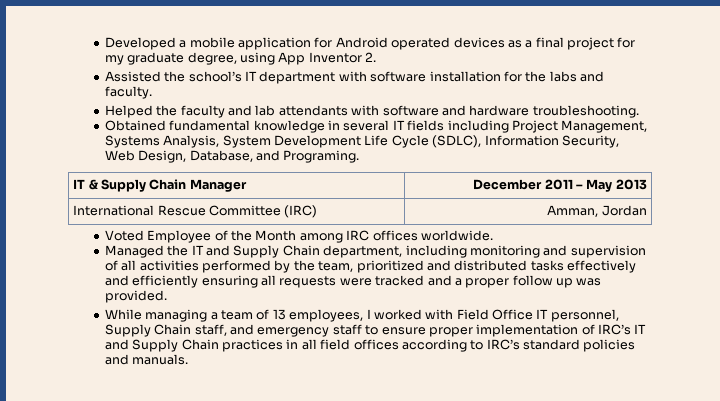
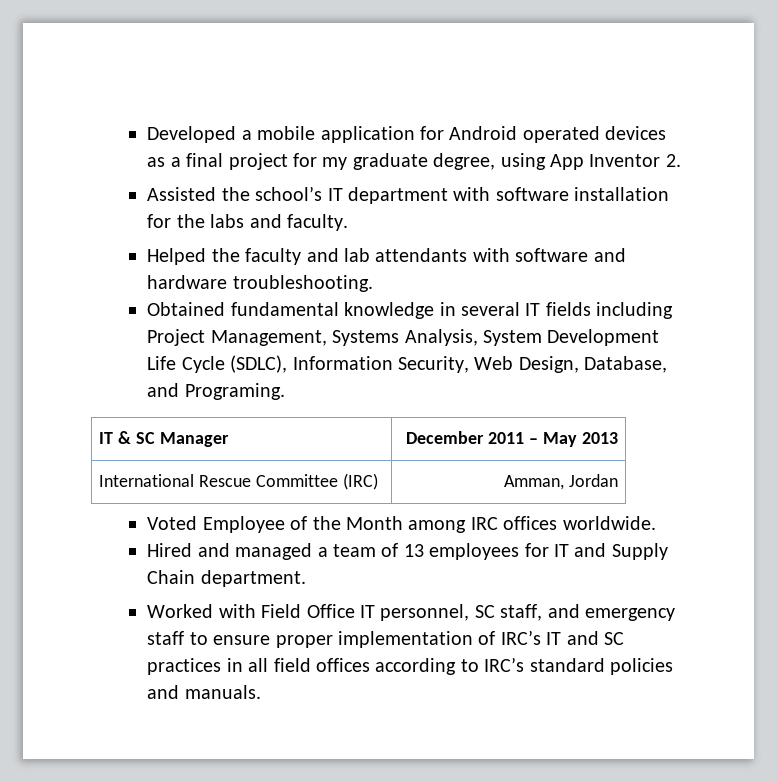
- IT & Supply Chain Manager | December 2011 – May 2013
+ IT & SC Manager | December 2011 – May 2013
- Managed the IT and Supply Chain department, including monitoring and supervision of all activities performed by the team, prioritized and distributed tasks effectively and efficiently ensuring all requests were tracked and a proper follow up was provided.
- While managing a team of 13 employees, I worked with Field Office IT personnel, Supply Chain staff, and emergency staff to ensure proper implementation of IRC’s IT and Supply Chain practices in all field offices according to IRC’s standard policies and manuals.
+ Hired and managed a team of 13 employees for IT and Supply Chain department.
+ Worked with Field Office IT personnel, SC staff, and emergency staff to ensure proper implementation of IRC’s IT and SC practices in all field offices according to IRC’s standard policies and manuals.

